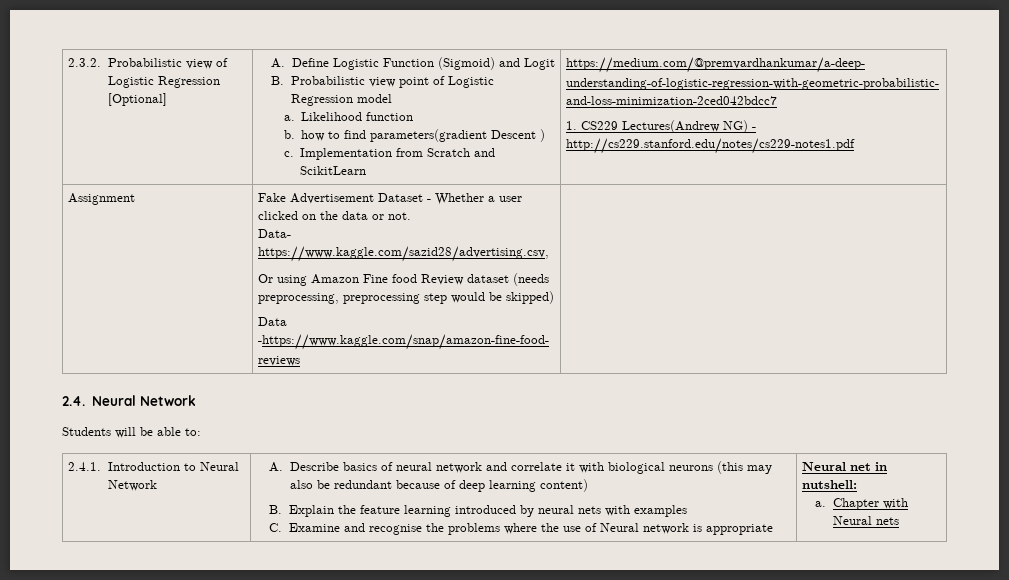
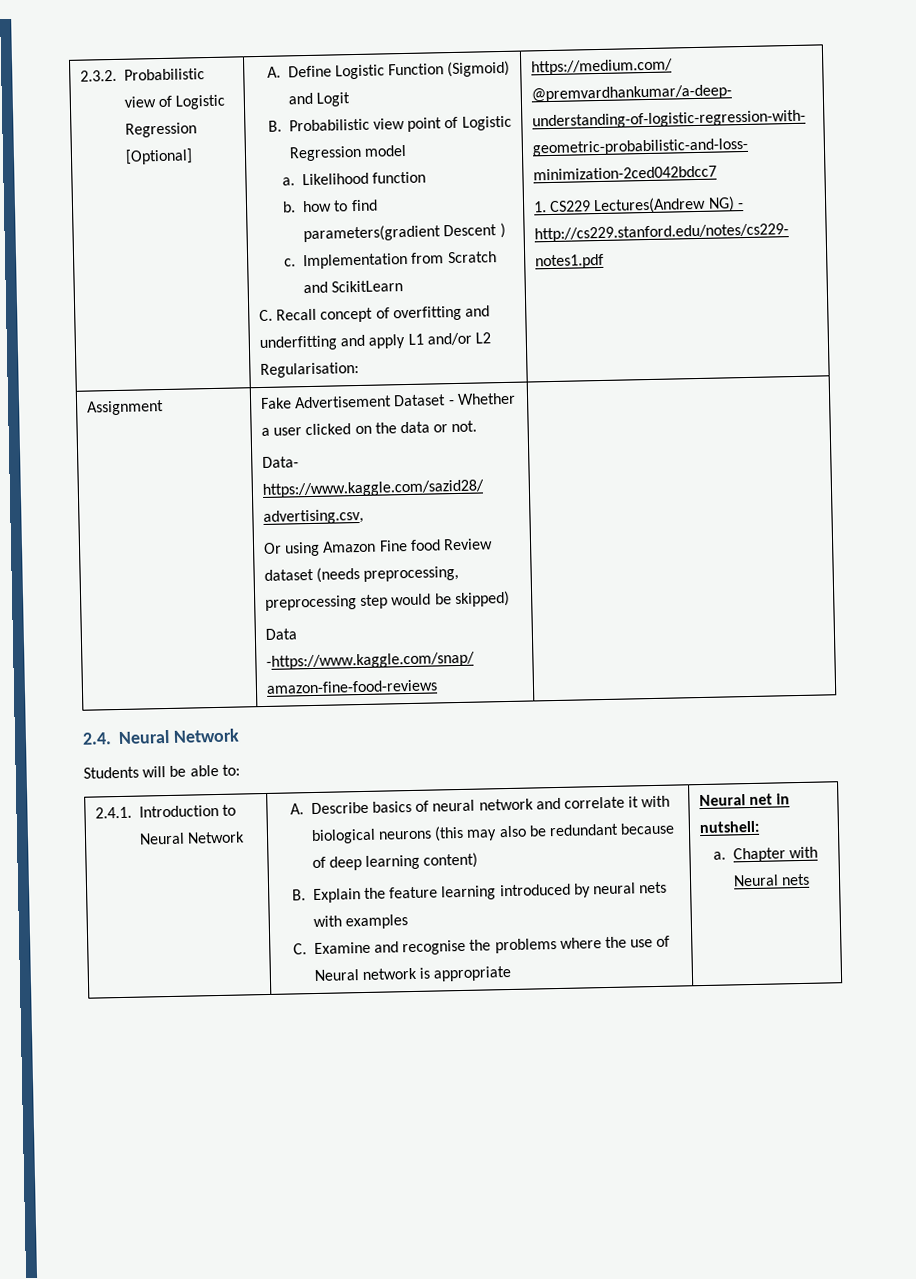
+ C. Recall concept of overfitting and underfitting and apply L1 and/or L2 Regularisation:

